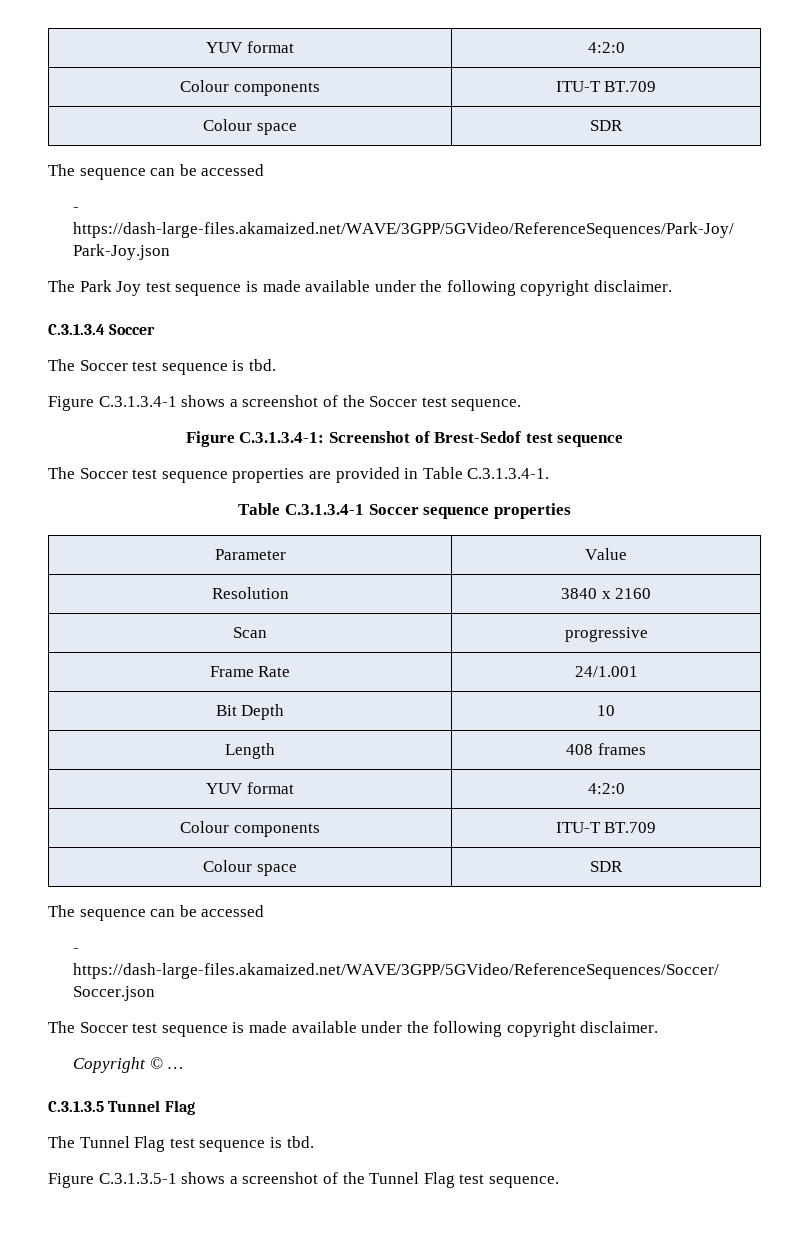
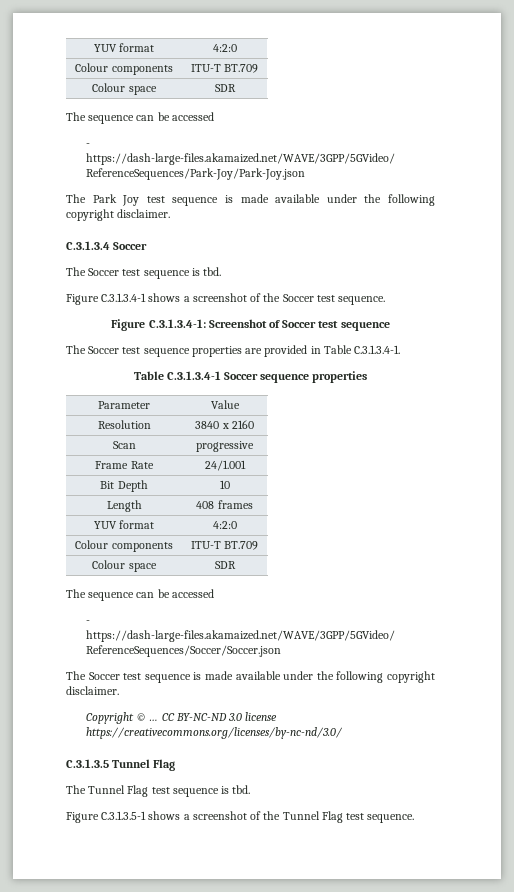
- Figure C.3.1.3.4-1: Screenshot of Brest-Sedof test sequence
+ Figure C.3.1.3.4-1: Screenshot of Soccer test sequence
+ CC BY-NC-ND 3.0 license https://creativecommons.org/licenses/by-nc-nd/3.0/

